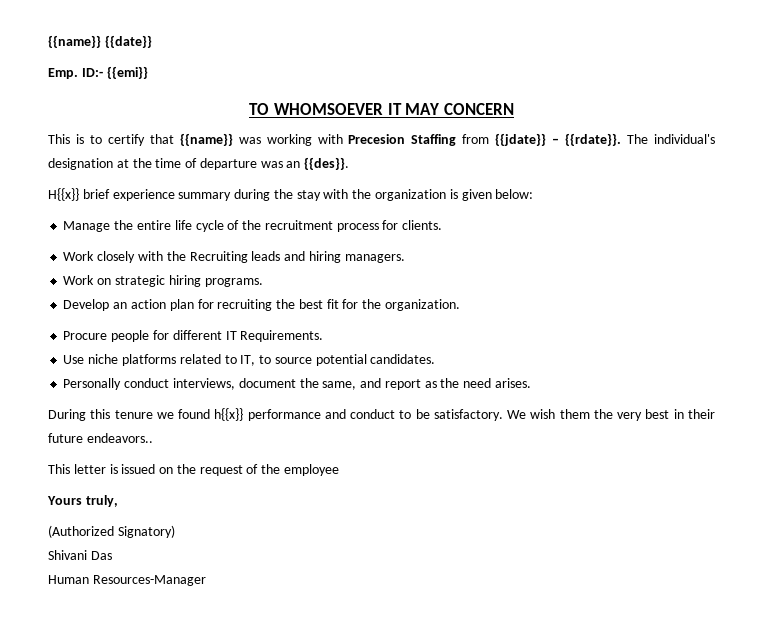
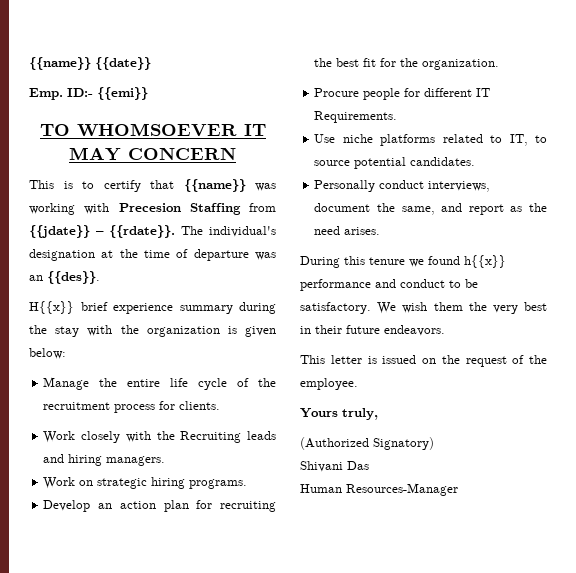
- We wish them the very best in their future endeavors..
+ We wish them the very best in their future endeavors.
- This letter is issued on the request of the employee
+ This letter is issued on the request of the employee.

